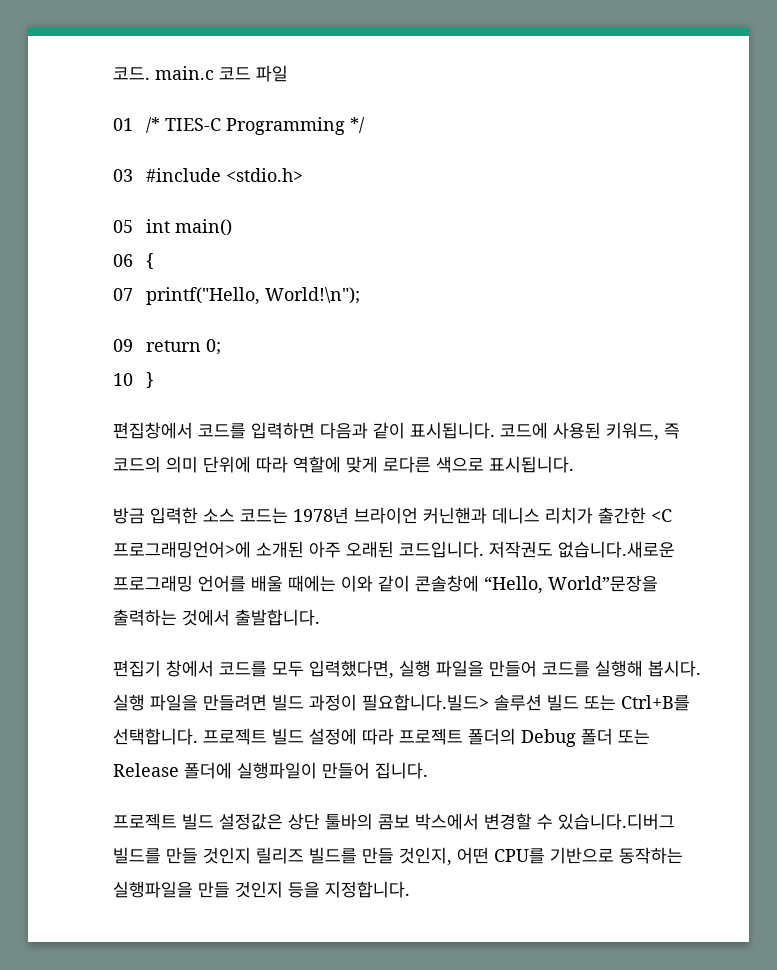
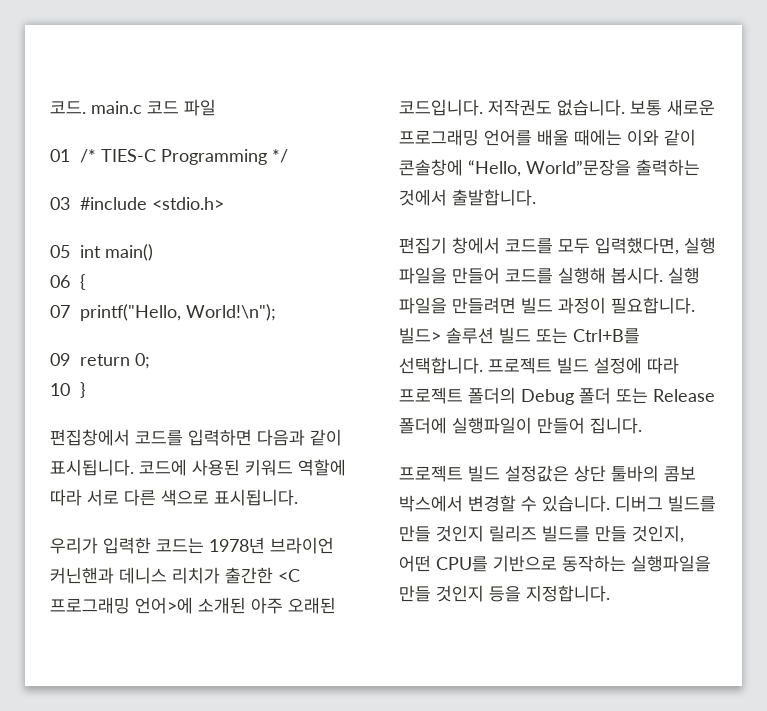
- 코드에 사용된 키워드, 즉 코드의 의미 단위에 따라 역할에 맞게 로다른 색으로 표시됩니다.
+ 코드에 사용된 키워드 역할에 따라 서로 다른 색으로 표시됩니다.
- 방금 입력한 소스 코드는 1978년 브라이언 커닌핸과 데니스 리치가 출간한 <C 프로그래밍언어>에 소개된 아주 오래된 코드입니다.
+ 우리가 입력한 코드는 1978년 브라이언 커닌핸과 데니스 리치가 출간한 <C 프로그래밍 언어>에 소개된 아주 오래된 코드입니다.
- 저작권도 없습니다.새로운 프로그래밍 언어를 배울 때에는 이와 같이 콘솔창에 “Hello, World”문장을 출력하는 것에서 출발합니다.
+ 저작권도 없습니다. 보통 새로운 프로그래밍 언어를 배울 때에는 이와 같이 콘솔창에 “Hello, World”문장을 출력하는 것에서 출발합니다.
- 실행 파일을 만들려면 빌드 과정이 필요합니다.빌드> 솔루션 빌드 또는 Ctrl+B를 선택합니다.
+ 실행 파일을 만들려면 빌드 과정이 필요합니다. 빌드> 솔루션 빌드 또는 Ctrl+B를 선택합니다.
- 프로젝트 빌드 설정값은 상단 툴바의 콤보 박스에서 변경할 수 있습니다.디버그 빌드를 만들 것인지 릴리즈 빌드를 만들 것인지, 어떤 CPU를 기반으로 동작하는 실행파일을 만들 것인지 등을 지정합니다.
+ 프로젝트 빌드 설정값은 상단 툴바의 콤보 박스에서 변경할 수 있습니다. 디버그 빌드를 만들 것인지 릴리즈 빌드를 만들 것인지, 어떤 CPU를 기반으로 동작하는 실행파일을 만들 것인지 등을 지정합니다.

